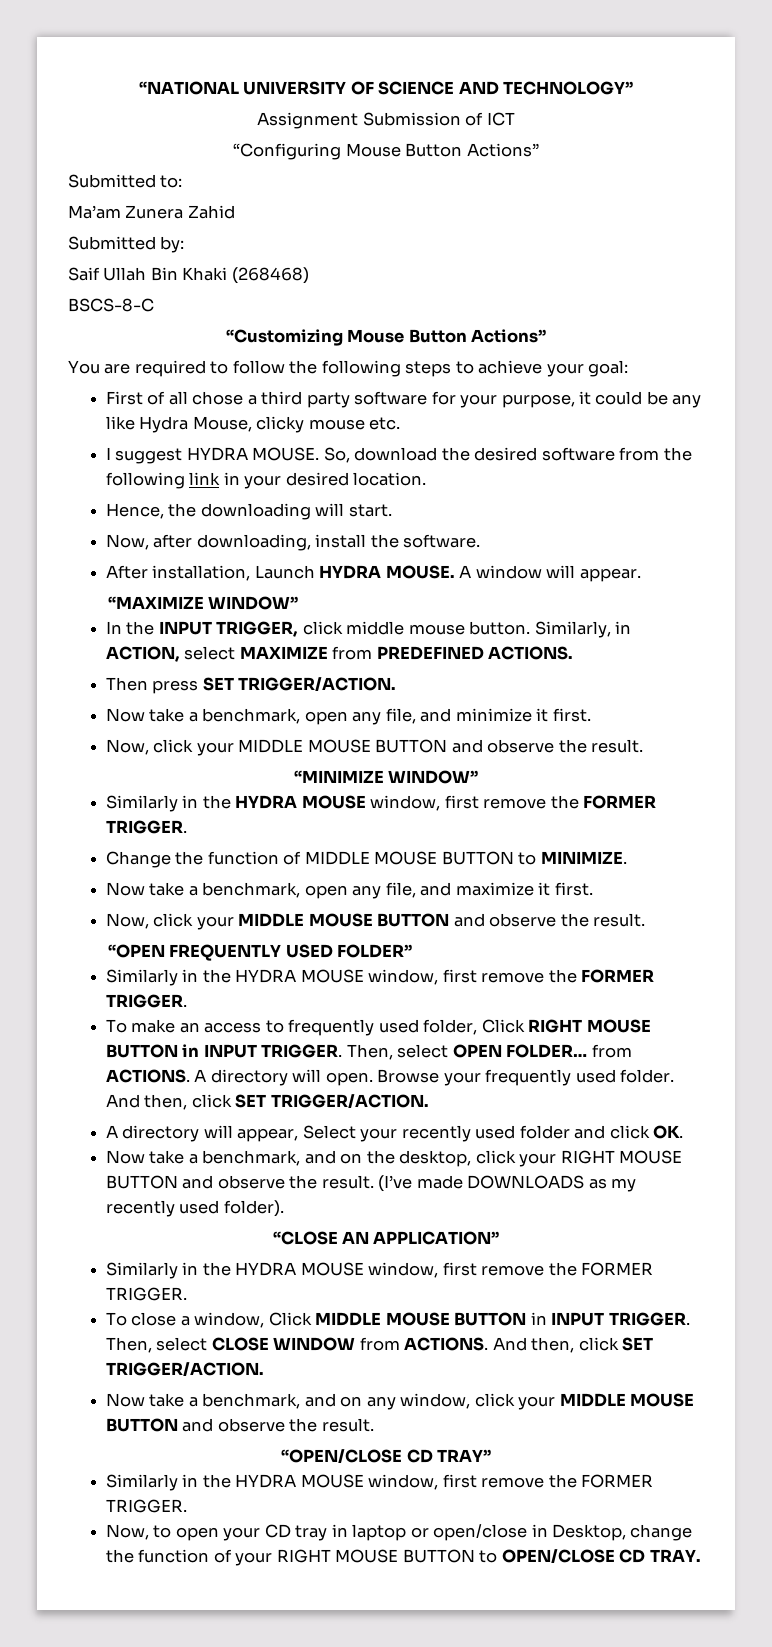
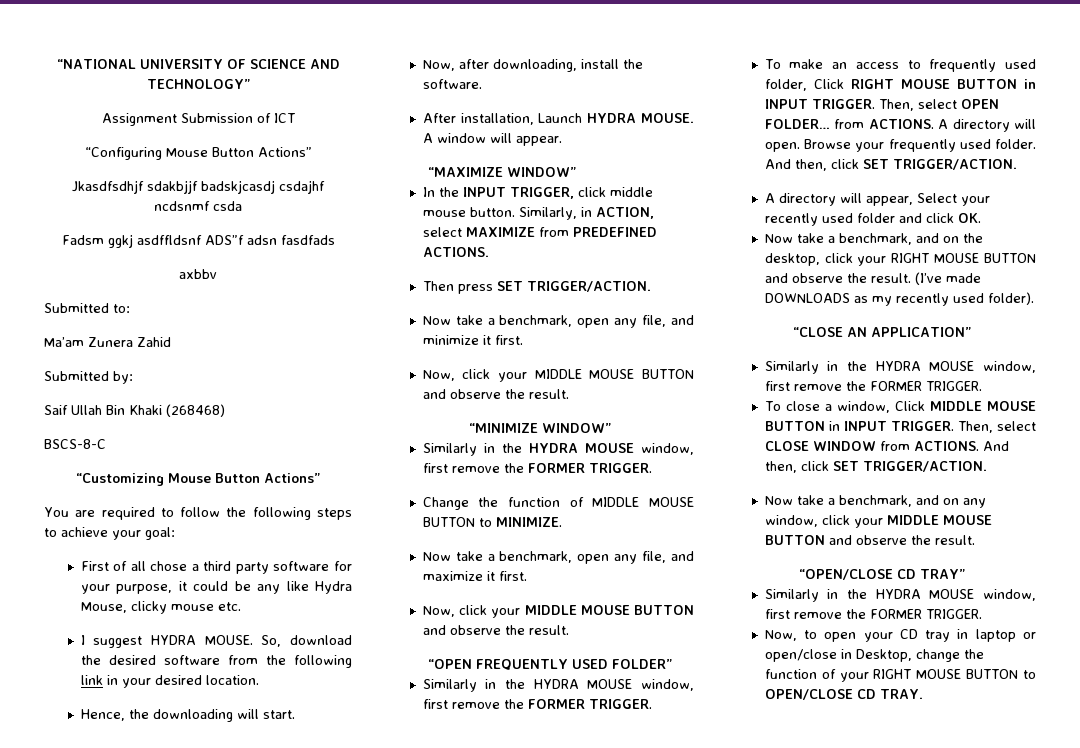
+ Jkasdfsdhjf sdakbjjf badskjcasdj csdajhf ncdsnmf csda
+ Fadsm ggkj asdffldsnf ADS”f adsn fasdfads
+ axbbv

